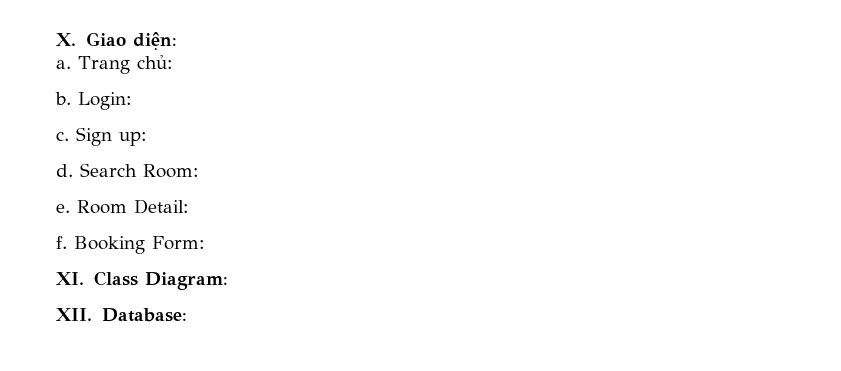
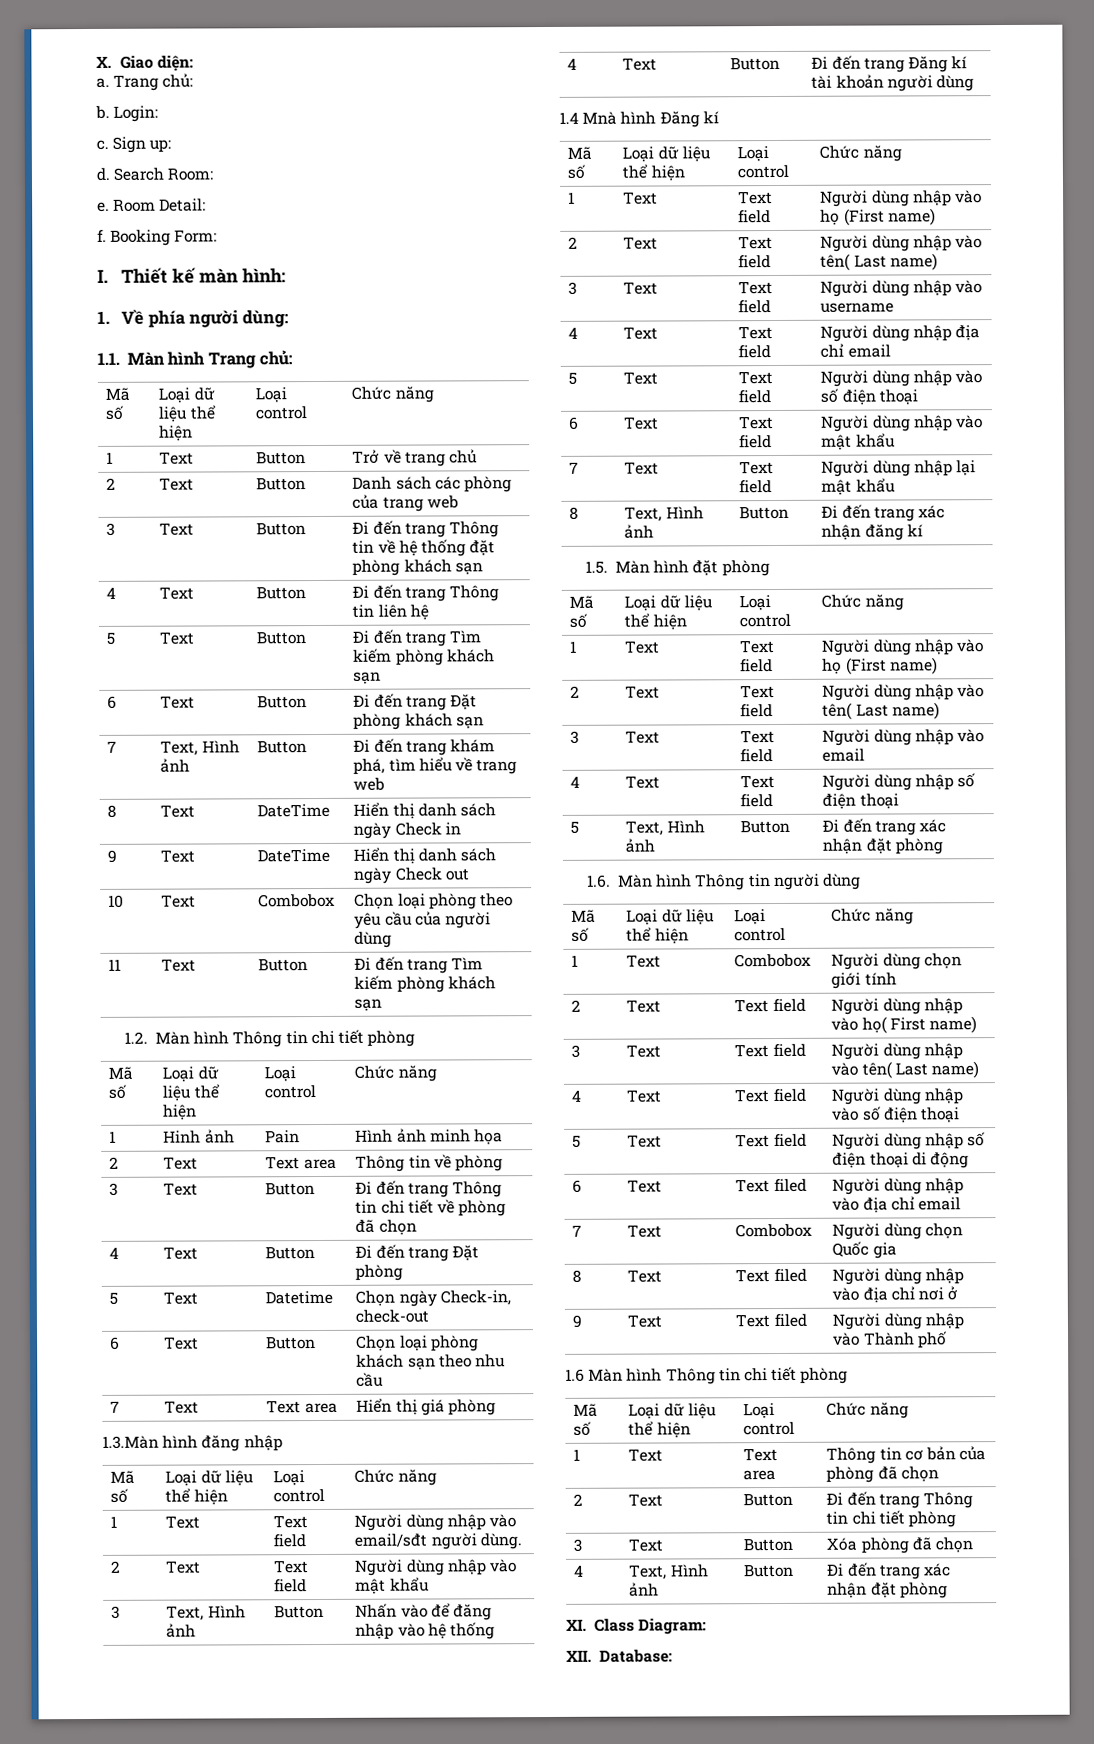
+ I. Thiết kế màn hình:
+ 1. Về phía người dùng:
+ 1.1. Màn hình Trang chủ:
+ Mã số | Loại dữ liệu thể hiện | Loại control | Chức năng
+ 1 | Text | Button | Trở về trang chủ
+ 2 | Text | Button | Danh sách các phòng của trang web
+ 3 | Text | Button | Đi đến trang Thông tin về hệ thống đặt phòng khách sạn
+ 4 | Text | Button | Đi đến trang Thông tin liên hệ
+ 5 | Text | Button | Đi đến trang Tìm kiếm phòng khách sạn
+ 6 | Text | Button | Đi đến trang Đặt phòng khách sạn
+ 7 | Text, Hình ảnh | Button | Đi đến trang khám phá, tìm hiểu về trang web
+ 8 | Text | DateTime | Hiển thị danh sách ngày Check in
+ 9 | Text | DateTime | Hiển thị danh sách ngày Check out
+ 10 | Text | Combobox | Chọn loại phòng theo yêu cầu của người dùng
+ 11 | Text | Button | Đi đến trang Tìm kiếm phòng khách sạn
+ 1.2. Màn hình Thông tin chi tiết phòng
+ Mã số | Loại dữ liệu thể hiện | Loại control | Chức năng
+ 1 | Hinh ảnh | Pain | Hình ảnh minh họa
+ 2 | Text | Text area | Thông tin về phòng
+ 3 | Text | Button | Đi đến trang Thông tin chi tiết về phòng đã chọn
+ 4 | Text | Button | Đi đến trang Đặt phòng
+ 5 | Text | Datetime | Chọn ngày Check-in, check-out
+ 6 | Text | Button | Chọn loại phòng khách sạn theo nhu cầu
+ 7 | Text | Text area | Hiển thị giá phòng
+ 1.3.Màn hình đăng nhập
+ Mã số | Loại dữ liệu thể hiện | Loại control | Chức năng
+ 1 | Text | Text field | Người dùng nhập vào email/sđt người dùng.
+ 2 | Text | Text field | Người dùng nhập vào mật khẩu
+ 3 | Text, Hình ảnh | Button | Nhấn vào để đăng nhập vào hệ thống
+ 4 | Text | Button | Đi đến trang Đăng kí tài khoản người dùng
+ 1.4 Mnà hình Đăng kí
+ Mã số | Loại dữ liệu thể hiện | Loại control | Chức năng
+ 1 | Text | Text field | Người dùng nhập vào họ (First name)
+ 2 | Text | Text field | Người dùng nhập vào tên( Last name)
+ 3 | Text | Text field | Người dùng nhập vào username
+ 4 | Text | Text field | Người dùng nhập địa chỉ email
+ 5 | Text | Text field | Người dùng nhập vào số điện thoại
+ 6 | Text | Text field | Người dùng nhập vào mật khẩu
+ 7 | Text | Text field | Người dùng nhập lại mật khẩu
+ 8 | Text, Hình ảnh | Button | Đi đến trang xác nhận đăng kí
+ 1.5. Màn hình đặt phòng
+ Mã số | Loại dữ liệu thể hiện | Loại control | Chức năng
+ 1 | Text | Text field | Người dùng nhập vào họ (First name)
+ 2 | Text | Text field | Người dùng nhập vào tên( Last name)
+ 3 | Text | Text field | Người dùng nhập vào email
+ 4 | Text | Text field | Người dùng nhập số điện thoại
+ 5 | Text, Hình ảnh | Button | Đi đến trang xác nhận đặt phòng
+ 1.6. Màn hình Thông tin người dùng
+ Mã số | Loại dữ liệu thể hiện | Loại control | Chức năng
+ 1 | Text | Combobox | Người dùng chọn giới tính
+ 2 | Text | Text field | Người dùng nhập vào họ( First name)
+ 3 | Text | Text field | Người dùng nhập vào tên( Last name)
+ 4 | Text | Text field | Người dùng nhập vào số điện thoại
+ 5 | Text | Text field | Người dùng nhập số điện thoại di động
+ 6 | Text | Text filed | Người dùng nhập vào địa chỉ email
+ 7 | Text | Combobox | Người dùng chọn Quốc gia
+ 8 | Text | Text filed | Người dùng nhập vào địa chỉ nơi ở
+ 9 | Text | Text filed | Người dùng nhập vào Thành phố
+ 1.6 Màn hình Thông tin chi tiết phòng
+ Mã số | Loại dữ liệu thể hiện | Loại control | Chức năng
+ 1 | Text | Text area | Thông tin cơ bản của phòng đã chọn
+ 2 | Text | Button | Đi đến trang Thông tin chi tiết phòng
+ 3 | Text | Button | Xóa phòng đã chọn
+ 4 | Text, Hình ảnh | Button | Đi đến trang xác nhận đặt phòng

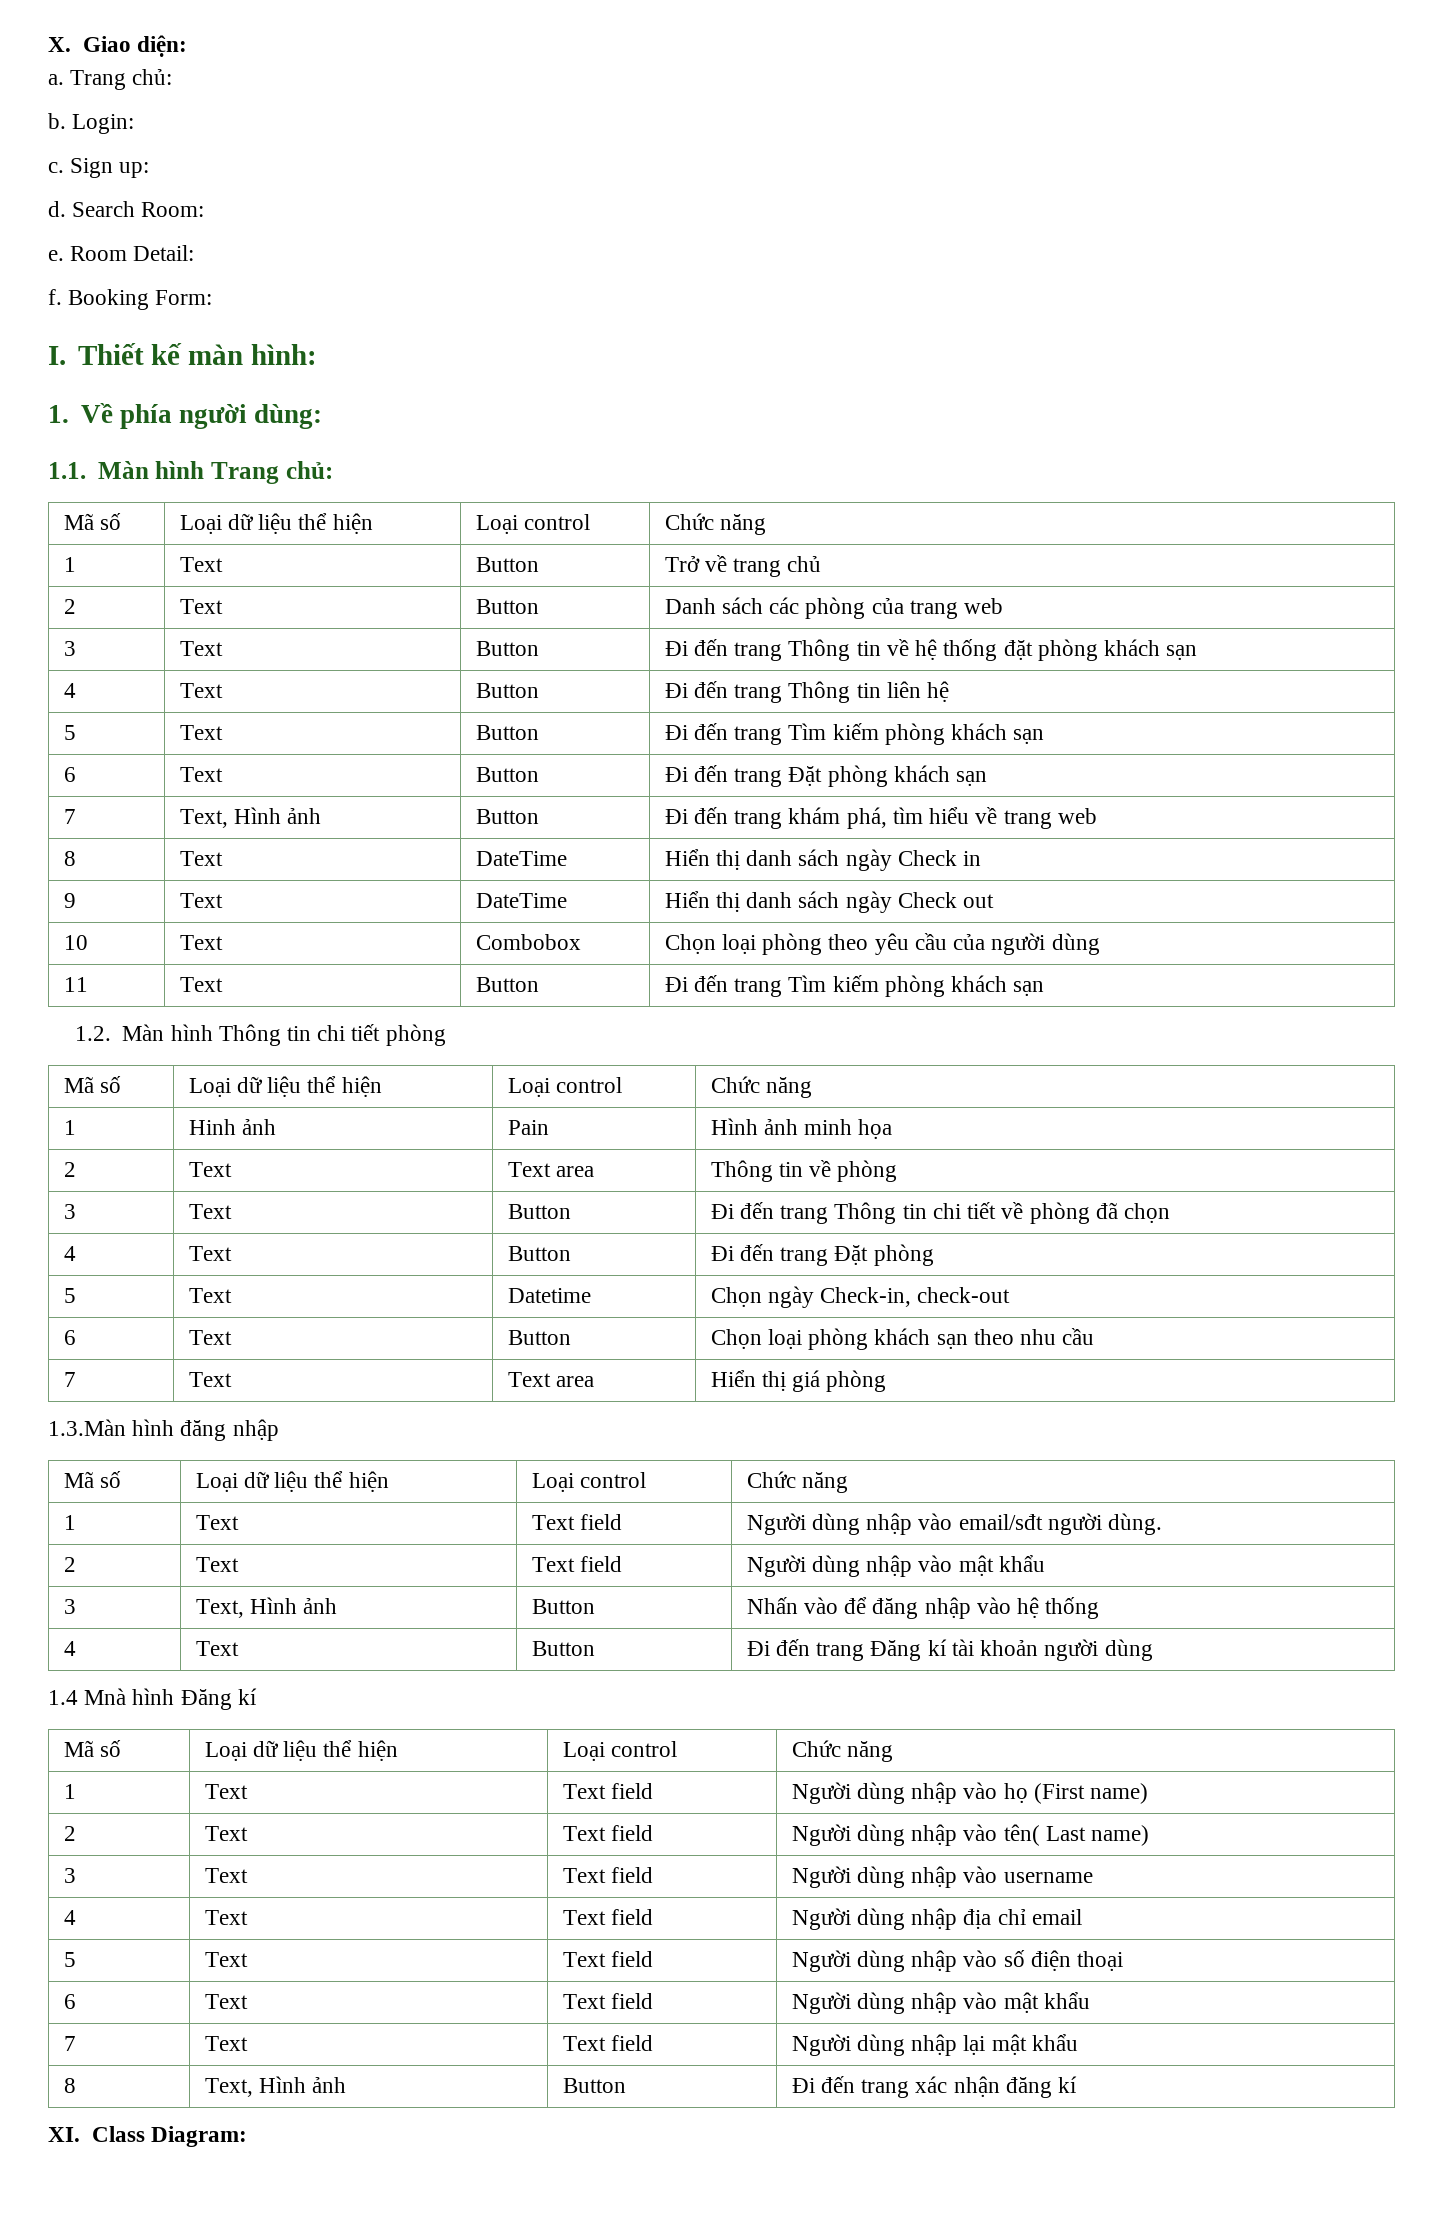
- 1.5. Màn hình đặt phòng
- Mã số | Loại dữ liệu thể hiện | Loại control | Chức năng
- 1 | Text | Text field | Người dùng nhập vào họ (First name)
- 2 | Text | Text field | Người dùng nhập vào tên( Last name)
- 3 | Text | Text field | Người dùng nhập vào email
- 4 | Text | Text field | Người dùng nhập số điện thoại
- 5 | Text, Hình ảnh | Button | Đi đến trang xác nhận đặt phòng
- 1.6. Màn hình Thông tin người dùng
- Mã số | Loại dữ liệu thể hiện | Loại control | Chức năng
- 1 | Text | Combobox | Người dùng chọn giới tính
- 2 | Text | Text field | Người dùng nhập vào họ( First name)
- 3 | Text | Text field | Người dùng nhập vào tên( Last name)
- 4 | Text | Text field | Người dùng nhập vào số điện thoại
- 5 | Text | Text field | Người dùng nhập số điện thoại di động
- 6 | Text | Text filed | Người dùng nhập vào địa chỉ email
- 7 | Text | Combobox | Người dùng chọn Quốc gia
- 8 | Text | Text filed | Người dùng nhập vào địa chỉ nơi ở
- 9 | Text | Text filed | Người dùng nhập vào Thành phố
- 1.6 Màn hình Thông tin chi tiết phòng
- Mã số | Loại dữ liệu thể hiện | Loại control | Chức năng
- 1 | Text | Text area | Thông tin cơ bản của phòng đã chọn
- 2 | Text | Button | Đi đến trang Thông tin chi tiết phòng
- 3 | Text | Button | Xóa phòng đã chọn
- 4 | Text, Hình ảnh | Button | Đi đến trang xác nhận đặt phòng
- XII. Database:

